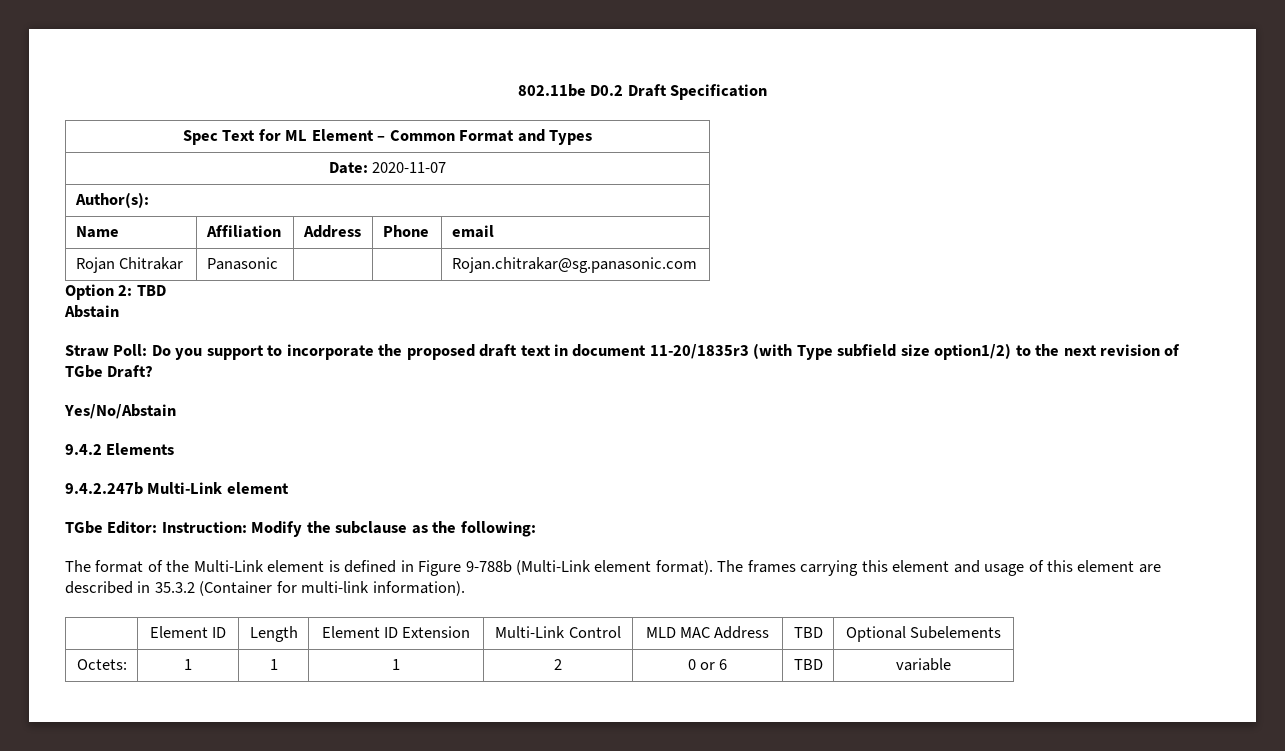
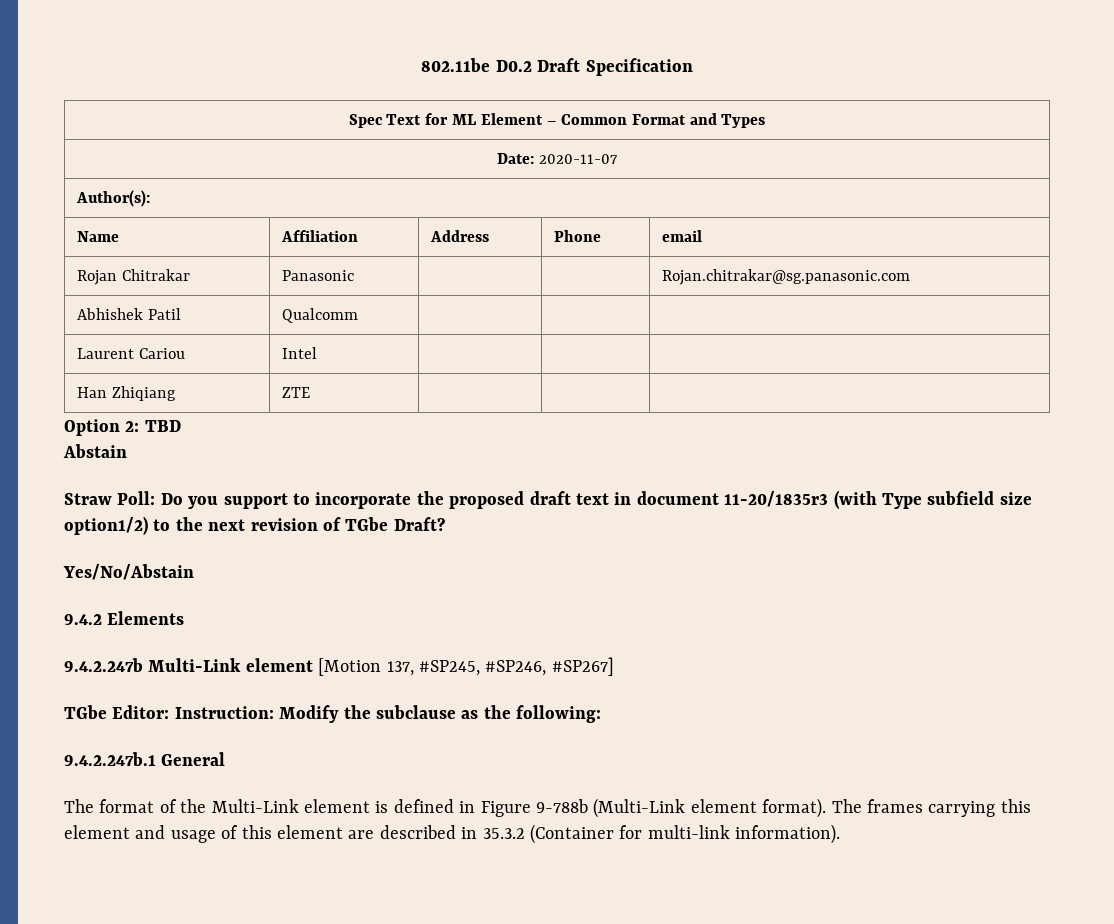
+ Abhishek Patil | Qualcomm | | |
+ Laurent Cariou | Intel | | |
+ Han Zhiqiang | ZTE | | |
- 9.4.2.247b Multi-Link element
+ 9.4.2.247b Multi-Link element [Motion 137, #SP245, #SP246, #SP267]
+ 9.4.2.247b.1 General
- | Element ID | Length | Element ID Extension | Multi-Link Control | MLD MAC Address | TBD | Optional Subelements
- Octets: | 1 | 1 | 1 | 2 | 0 or 6 | TBD | variable

